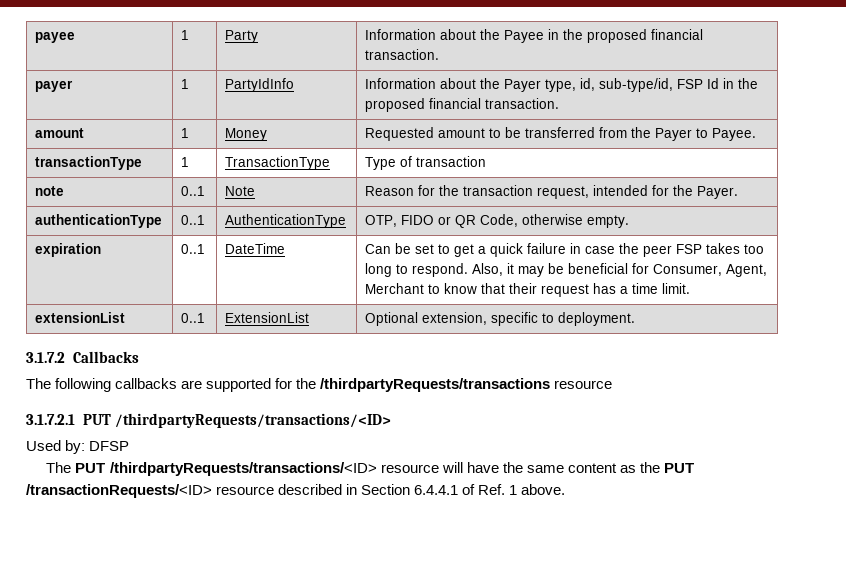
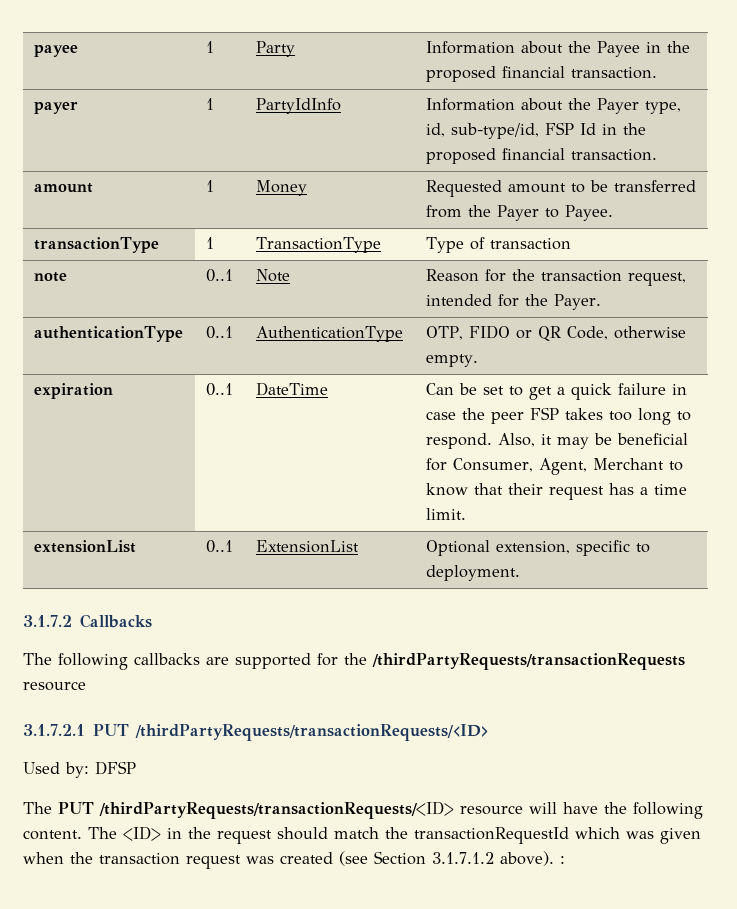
- The following callbacks are supported for the /thirdpartyRequests/transactions resource
+ The following callbacks are supported for the /thirdPartyRequests/transactionRequests resource
- 3.1.7.2.1 PUT /thirdpartyRequests/transactions/<ID>
+ 3.1.7.2.1 PUT /thirdPartyRequests/transactionRequests/<ID>
- The PUT /thirdpartyRequests/transactions/<ID> resource will have the same content as the PUT /transactionRequests/<ID> resource described in Section 6.4.4.1 of Ref. 1 above.
+ The PUT /thirdPartyRequests/transactionRequests/<ID> resource will have the following content. The <ID> in the request should match the transactionRequestId which was given when the transaction request was created (see Section 3.1.7.1.2 above). :

